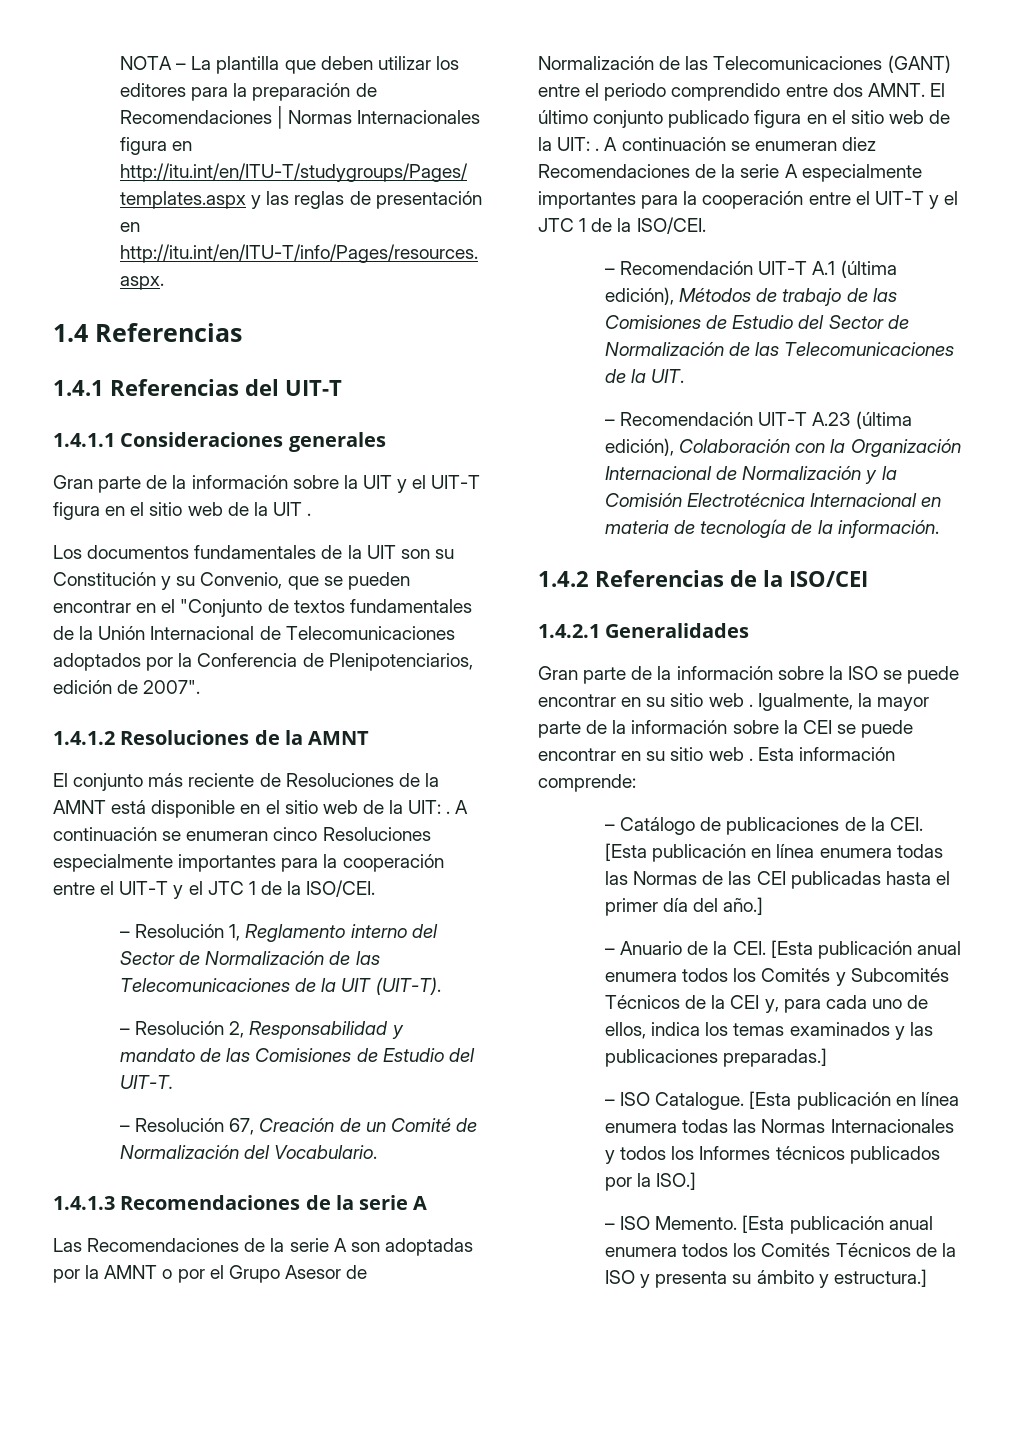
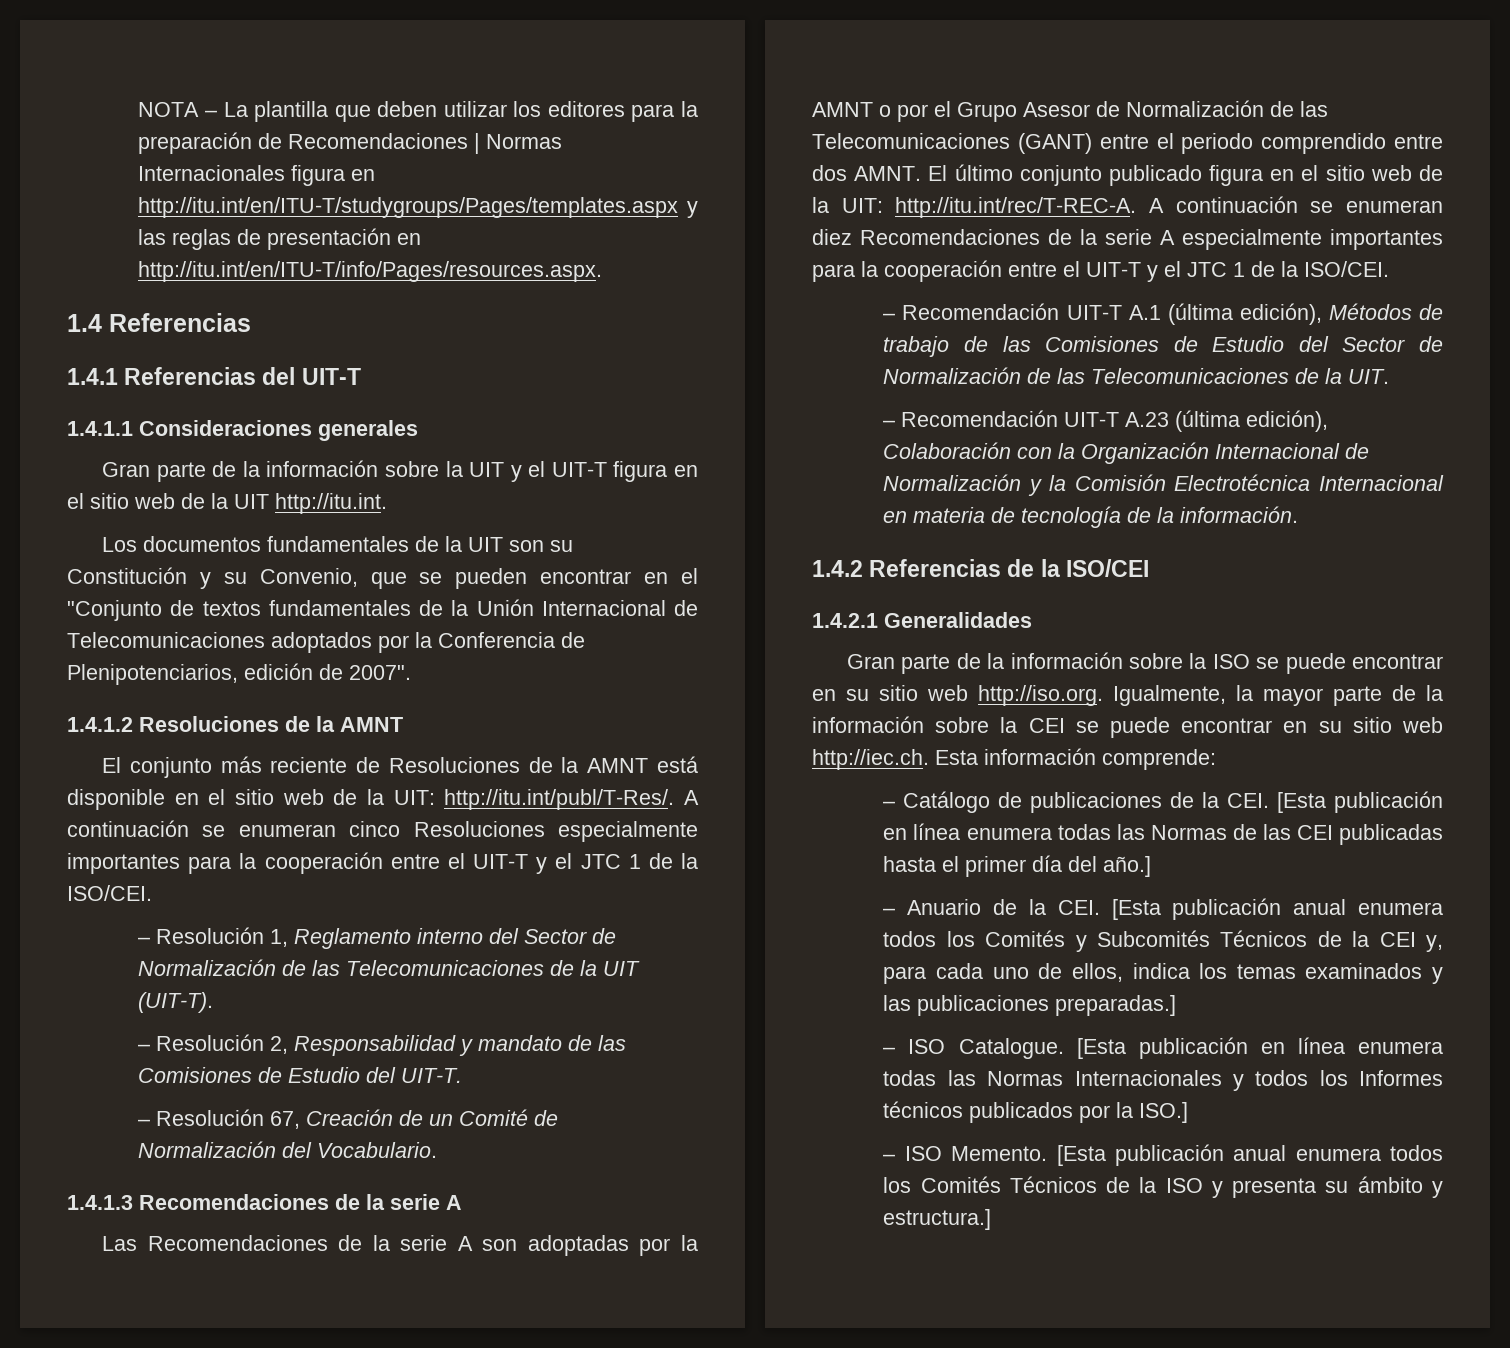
- Gran parte de la información sobre la UIT y el UIT-T figura en el sitio web de la UIT .
+ Gran parte de la información sobre la UIT y el UIT-T figura en el sitio web de la UIT http://itu.int.
- El conjunto más reciente de Resoluciones de la AMNT está disponible en el sitio web de la UIT: . A continuación se enumeran cinco Resoluciones especialmente importantes para la cooperación entre el UIT-T y el JTC 1 de la ISO/CEI.
+ El conjunto más reciente de Resoluciones de la AMNT está disponible en el sitio web de la UIT: http://itu.int/publ/T-Res/. A continuación se enumeran cinco Resoluciones especialmente importantes para la cooperación entre el UIT-T y el JTC 1 de la ISO/CEI.
- El último conjunto publicado figura en el sitio web de la UIT: . A continuación se enumeran diez Recomendaciones de la serie A especialmente importantes para la cooperación entre el UIT-T y el JTC 1 de la ISO/CEI.
+ El último conjunto publicado figura en el sitio web de la UIT: http://itu.int/rec/T-REC-A. A continuación se enumeran diez Recomendaciones de la serie A especialmente importantes para la cooperación entre el UIT-T y el JTC 1 de la ISO/CEI.
- Gran parte de la información sobre la ISO se puede encontrar en su sitio web . Igualmente, la mayor parte de la información sobre la CEI se puede encontrar en su sitio web . Esta información comprende:
+ Gran parte de la información sobre la ISO se puede encontrar en su sitio web http://iso.org. Igualmente, la mayor parte de la información sobre la CEI se puede encontrar en su sitio web http://iec.ch. Esta información comprende:

